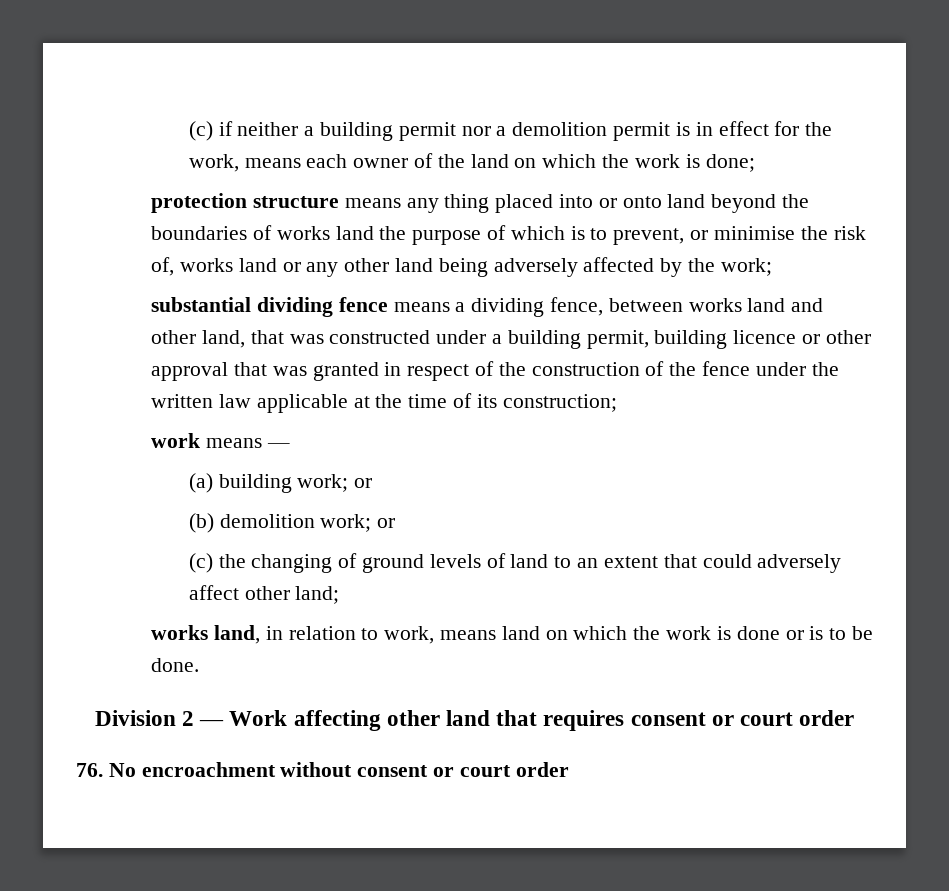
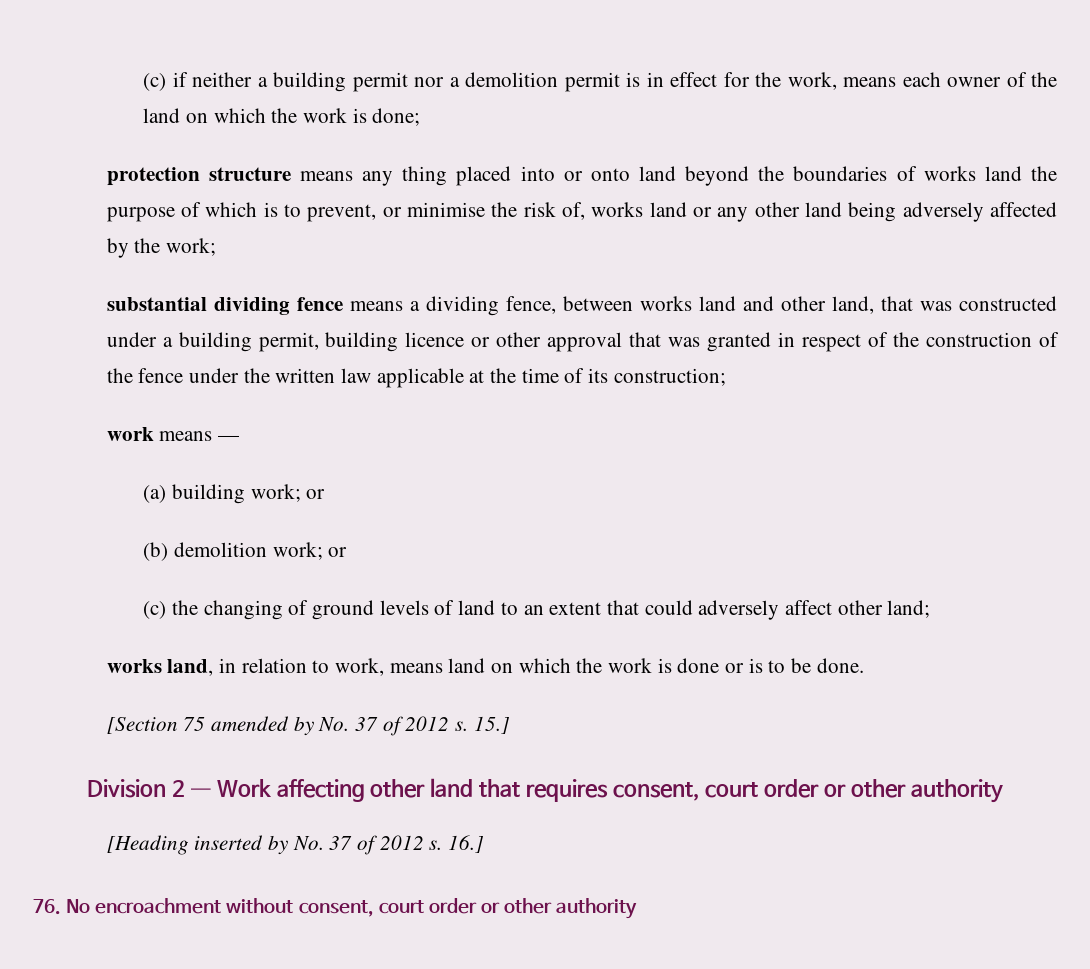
+ [Section 75 amended by No. 37 of 2012 s. 15.]
- Division 2 — Work affecting other land that requires consent or court order
- 76. No encroachment without consent or court order
+ Division 2 — Work affecting other land that requires consent, court order or other authority
+ [Heading inserted by No. 37 of 2012 s. 16.]
+ 76. No encroachment without consent, court order or other authority

